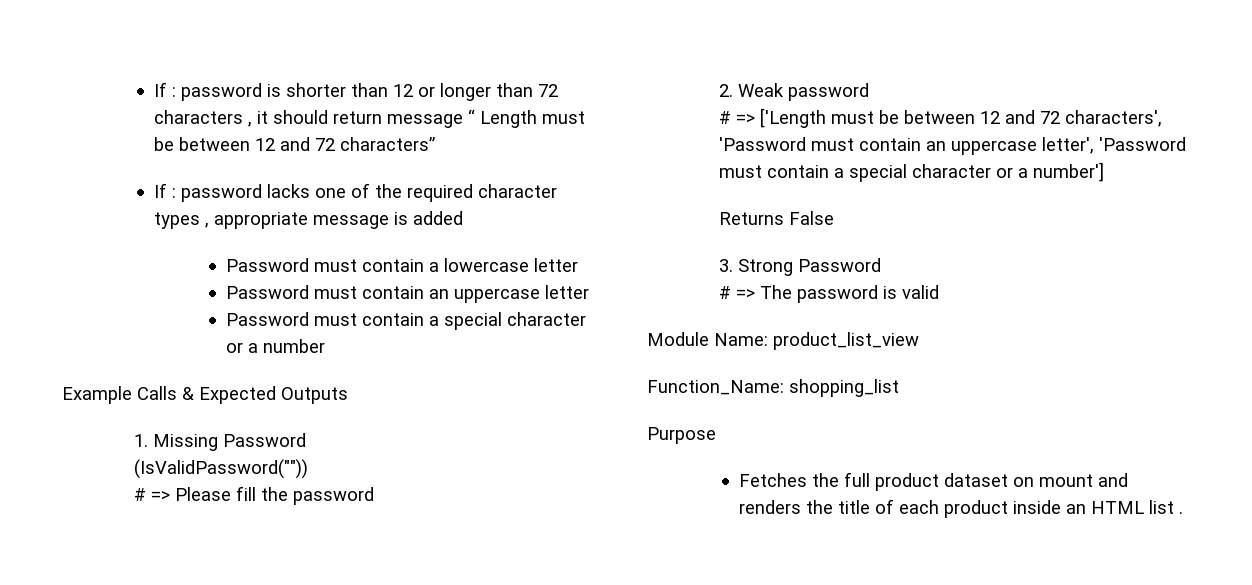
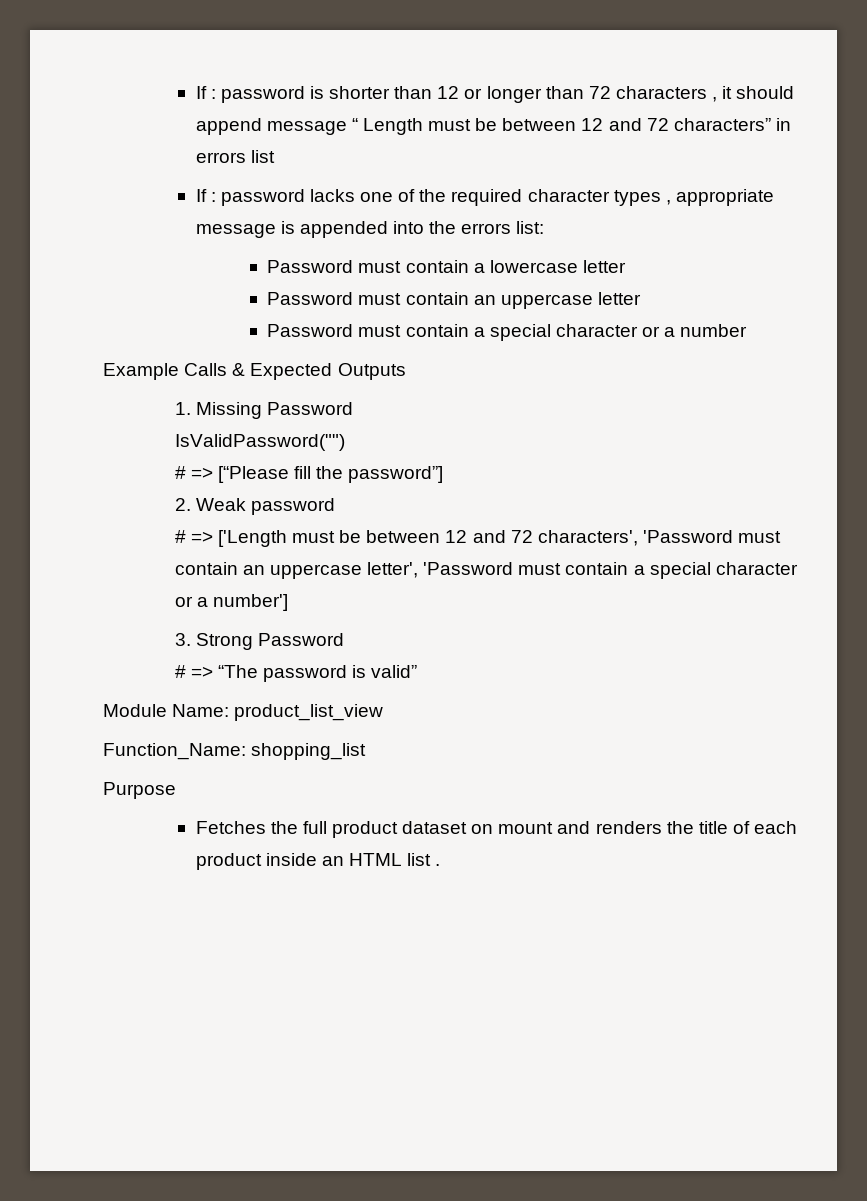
- If : password is shorter than 12 or longer than 72 characters , it should return message “ Length must be between 12 and 72 characters”
+ If : password is shorter than 12 or longer than 72 characters , it should append message “ Length must be between 12 and 72 characters” in errors list
- If : password lacks one of the required character types , appropriate message is added
+ If : password lacks one of the required character types , appropriate message is appended into the errors list:
- (IsValidPassword(""))
- # => Please fill the password
+ IsValidPassword("")
+ # => [“Please fill the password”]
- Returns False
- # => The password is valid
+ # => “The password is valid”

